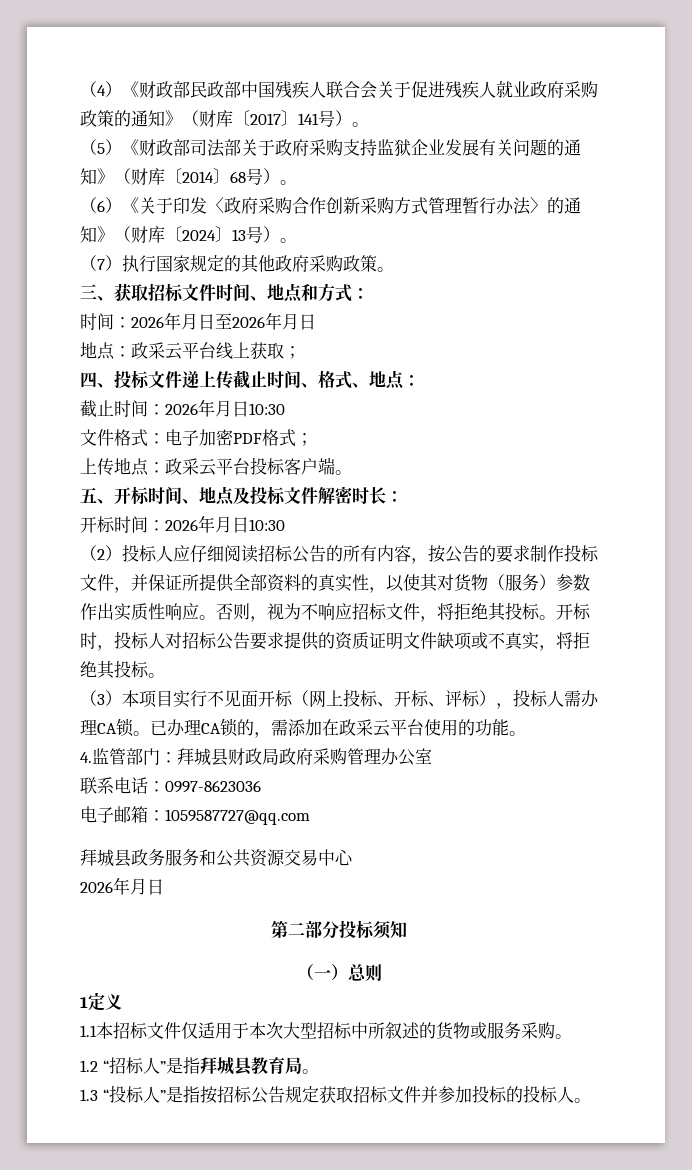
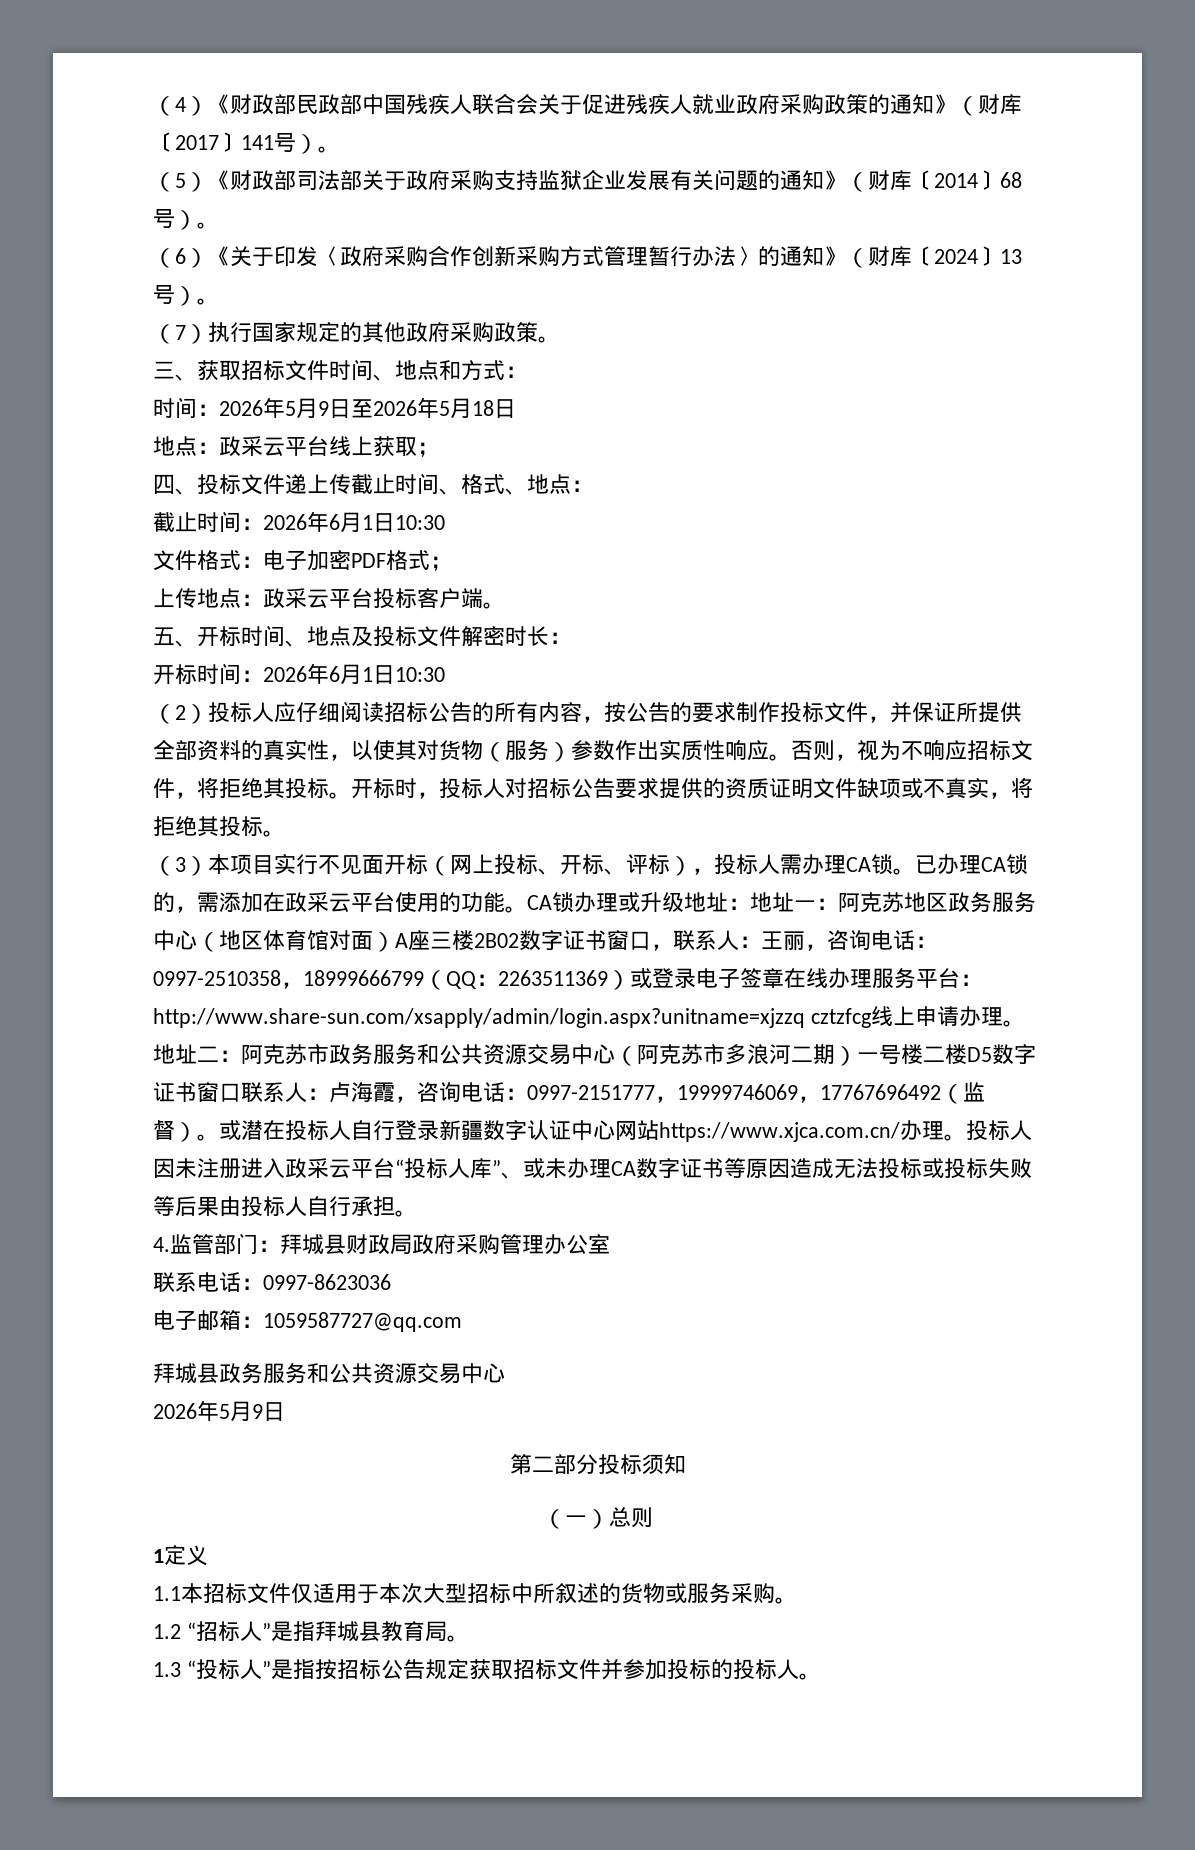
- 时间：2026年月日至2026年月日
+ 时间：2026年5月9日至2026年5月18日
- 截止时间：2026年月日10:30
+ 截止时间：2026年6月1日10:30
- 开标时间：2026年月日10:30
+ 开标时间：2026年6月1日10:30
+ CA锁办理或升级地址：地址一：阿克苏地区政务服务中心（地区体育馆对面）A座三楼2B02数字证书窗口，联系人：王丽，咨询电话：0997-2510358，18999666799（QQ：2263511369）或登录电子签章在线办理服务平台：http://www.share-sun.com/xsapply/admin/login.aspx?unitname=xjzzq cztzfcg线上申请办理。地址二：阿克苏市政务服务和公共资源交易中心（阿克苏市多浪河二期）一号楼二楼D5数字证书窗口联系人：卢海霞，咨询电话：0997-2151777，19999746069，17767696492（监督）。或潜在投标人自行登录新疆数字认证中心网站https://www.xjca.com.cn/办理。投标人因未注册进入政采云平台“投标人库”、或未办理CA数字证书等原因造成无法投标或投标失败等后果由投标人自行承担。
  拜城县政务服务和公共资源交易中心
- 2026年月日
+ 2026年5月9日

